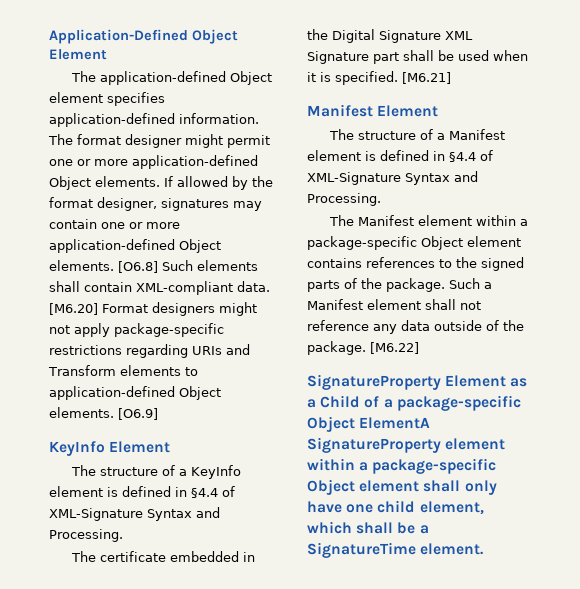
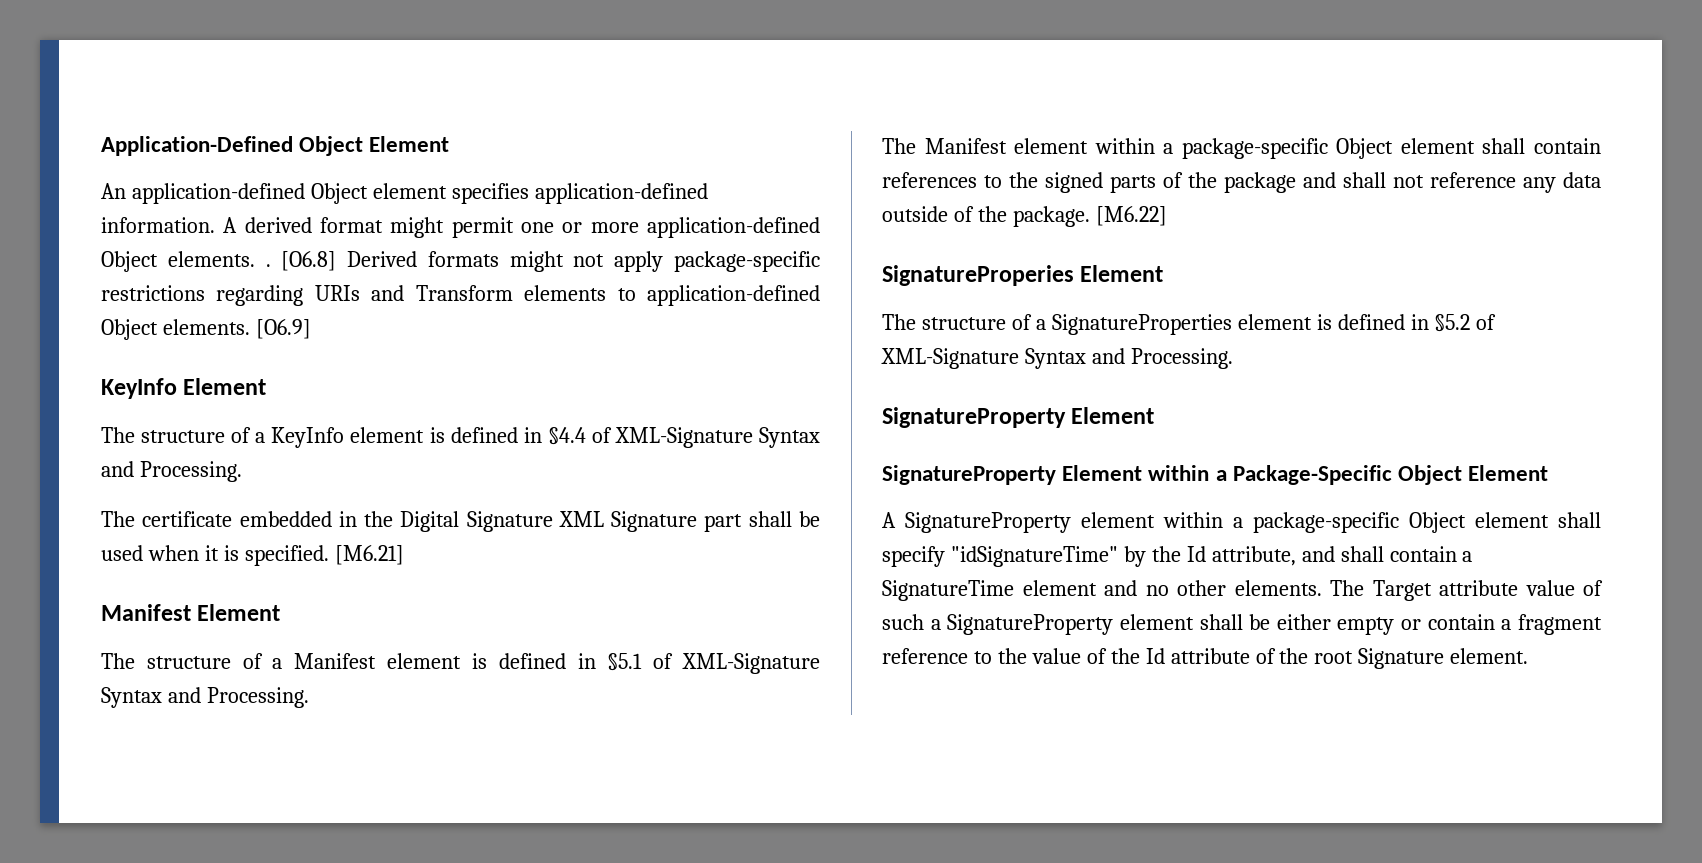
- The application-defined Object element specifies application-defined information.
+ An application-defined Object element specifies application-defined information.
- The format designer might permit one or more application-defined Object elements. If allowed by the format designer, signatures may contain one or more application-defined Object elements. [O6.8] Such elements shall contain XML-compliant data. [M6.20] Format designers might not apply package-specific restrictions regarding URIs and Transform elements to application-defined Object elements.
+ A derived format might permit one or more application-defined Object elements. . [O6.8] Derived formats might not apply package-specific restrictions regarding URIs and Transform elements to application-defined Object elements.
- The structure of a Manifest element is defined in §4.4 of XML-Signature Syntax and Processing.
+ The structure of a Manifest element is defined in §5.1 of XML-Signature Syntax and Processing.
- The Manifest element within a package-specific Object element contains references to the signed parts of the package. Such a Manifest element shall not reference any data outside of the package.
+ The Manifest element within a package-specific Object element shall contain references to the signed parts of the package and shall not reference any data outside of the package.
- SignatureProperty Element as a Child of a package-specific Object ElementA SignatureProperty element within a package-specific Object element shall only have one child element, which shall be a SignatureTime element.
+ SignatureProperies Element
+ The structure of a SignatureProperties element is defined in §5.2 of XML-Signature Syntax and Processing.
+ SignatureProperty Element
+ SignatureProperty Element within a Package-Specific Object Element
+ A SignatureProperty element within a package-specific Object element shall specify "idSignatureTime" by the Id attribute, and shall contain a SignatureTime element and no other elements. The Target attribute value of such a SignatureProperty element shall be either empty or contain a fragment reference to the value of the Id attribute of the root Signature element.

